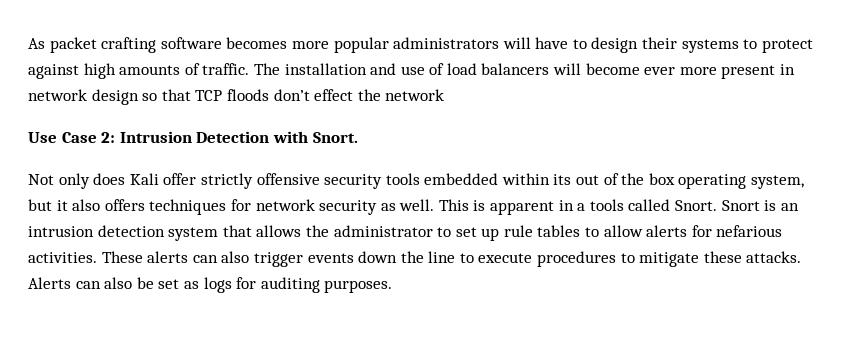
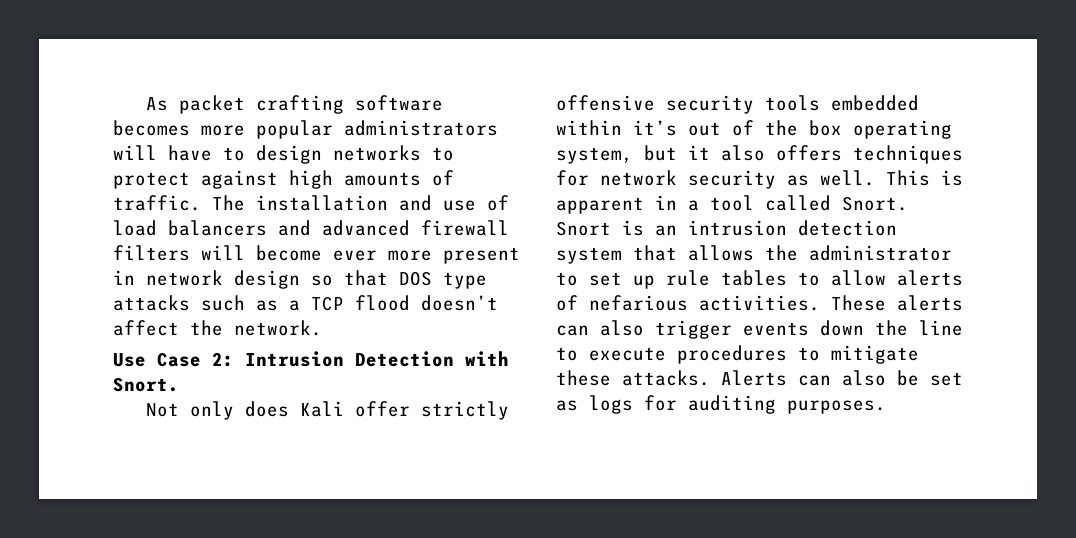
- As packet crafting software becomes more popular administrators will have to design their systems to protect against high amounts of traffic.
+ As packet crafting software becomes more popular administrators will have to design networks to protect against high amounts of traffic.
- The installation and use of load balancers will become ever more present in network design so that TCP floods don’t effect the network
+ The installation and use of load balancers and advanced firewall filters will become ever more present in network design so that DOS type attacks such as a TCP flood doesn’t affect the network.
- Not only does Kali offer strictly offensive security tools embedded within its out of the box operating system, but it also offers techniques for network security as well.
+ Not only does Kali offer strictly offensive security tools embedded within it’s out of the box operating system, but it also offers techniques for network security as well.
- This is apparent in a tools called Snort.
+ This is apparent in a tool called Snort.
- Snort is an intrusion detection system that allows the administrator to set up rule tables to allow alerts for nefarious activities.
+ Snort is an intrusion detection system that allows the administrator to set up rule tables to allow alerts of nefarious activities.

